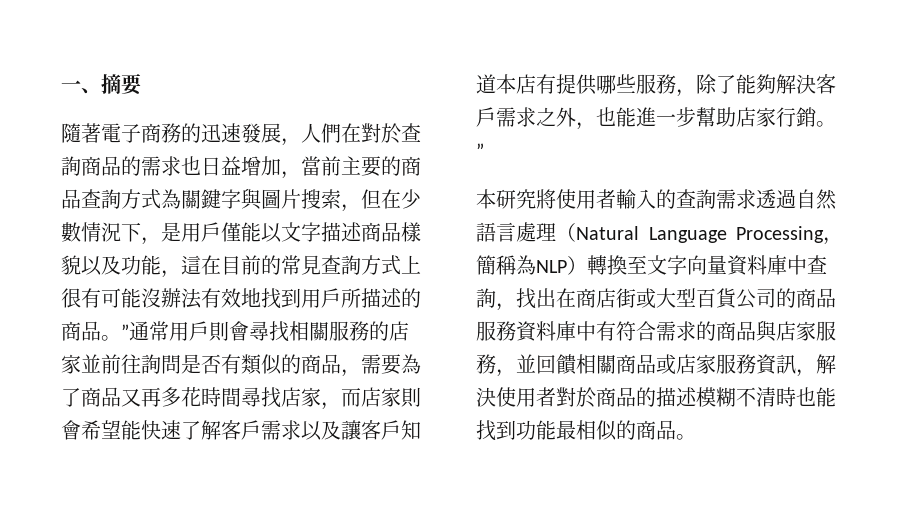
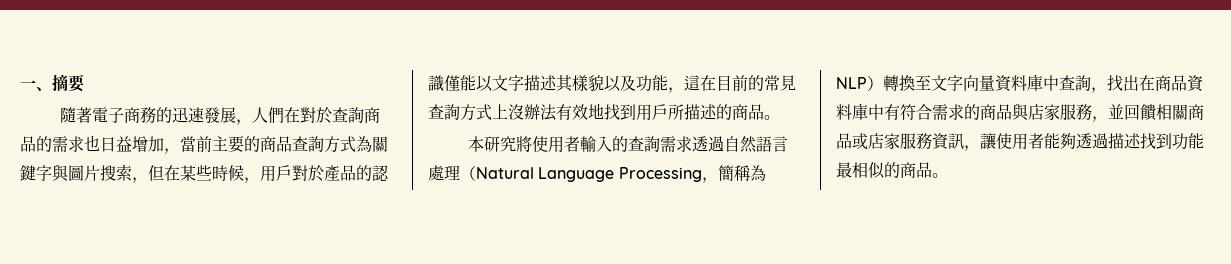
- 隨著電子商務的迅速發展，人們在對於查詢商品的需求也日益增加，當前主要的商品查詢方式為關鍵字與圖片搜索，但在少數情況下，是用戶僅能以文字描述商品樣貌以及功能，這在目前的常見查詢方式上很有可能沒辦法有效地找到用戶所描述的商品。”通常用戶則會尋找相關服務的店家並前往詢問是否有類似的商品，需要為了商品又再多花時間尋找店家，而店家則會希望能快速了解客戶需求以及讓客戶知道本店有提供哪些服務，除了能夠解決客戶需求之外，也能進一步幫助店家行銷。”
+ 隨著電子商務的迅速發展，人們在對於查詢商品的需求也日益增加，當前主要的商品查詢方式為關鍵字與圖片搜索，但在某些時候，用戶對於產品的認識僅能以文字描述其樣貌以及功能，這在目前的常見查詢方式上沒辦法有效地找到用戶所描述的商品。
- 本研究將使用者輸入的查詢需求透過自然語言處理（Natural Language Processing，簡稱為NLP）轉換至文字向量資料庫中查詢，找出在商店街或大型百貨公司的商品服務資料庫中有符合需求的商品與店家服務，並回饋相關商品或店家服務資訊，解決使用者對於商品的描述模糊不清時也能找到功能最相似的商品。
+ 本研究將使用者輸入的查詢需求透過自然語言處理（Natural Language Processing，簡稱為NLP）轉換至文字向量資料庫中查詢，找出在商品資料庫中有符合需求的商品與店家服務，並回饋相關商品或店家服務資訊，讓使用者能夠透過描述找到功能最相似的商品。

